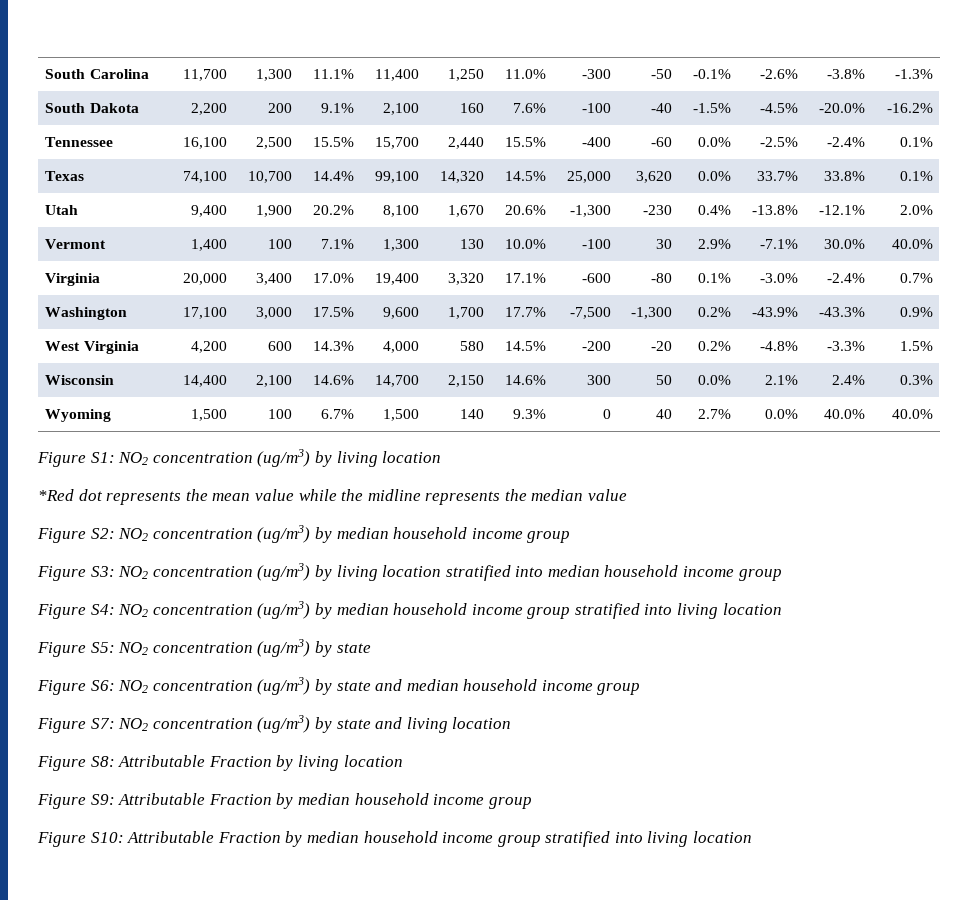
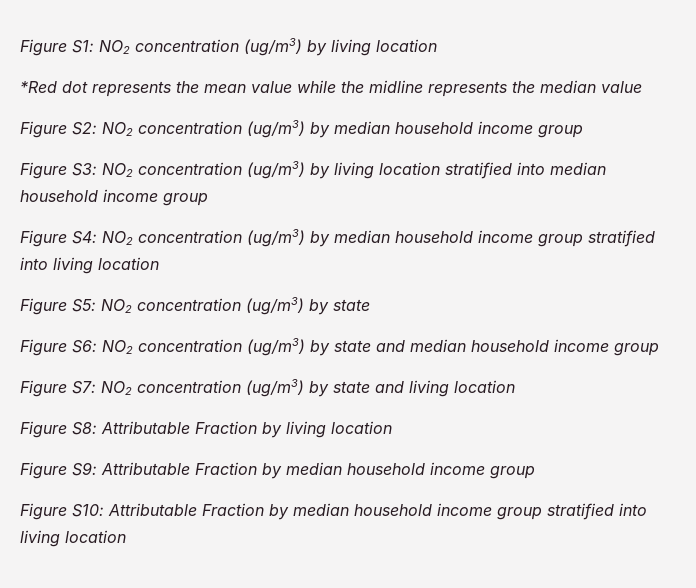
- South Carolina | 11,700 | 1,300 | 11.1% | 11,400 | 1,250 | 11.0% | -300 | -50 | -0.1% | -2.6% | -3.8% | -1.3%
- South Dakota | 2,200 | 200 | 9.1% | 2,100 | 160 | 7.6% | -100 | -40 | -1.5% | -4.5% | -20.0% | -16.2%
- Tennessee | 16,100 | 2,500 | 15.5% | 15,700 | 2,440 | 15.5% | -400 | -60 | 0.0% | -2.5% | -2.4% | 0.1%
- Texas | 74,100 | 10,700 | 14.4% | 99,100 | 14,320 | 14.5% | 25,000 | 3,620 | 0.0% | 33.7% | 33.8% | 0.1%
- Utah | 9,400 | 1,900 | 20.2% | 8,100 | 1,670 | 20.6% | -1,300 | -230 | 0.4% | -13.8% | -12.1% | 2.0%
- Vermont | 1,400 | 100 | 7.1% | 1,300 | 130 | 10.0% | -100 | 30 | 2.9% | -7.1% | 30.0% | 40.0%
- Virginia | 20,000 | 3,400 | 17.0% | 19,400 | 3,320 | 17.1% | -600 | -80 | 0.1% | -3.0% | -2.4% | 0.7%
- Washington | 17,100 | 3,000 | 17.5% | 9,600 | 1,700 | 17.7% | -7,500 | -1,300 | 0.2% | -43.9% | -43.3% | 0.9%
- West Virginia | 4,200 | 600 | 14.3% | 4,000 | 580 | 14.5% | -200 | -20 | 0.2% | -4.8% | -3.3% | 1.5%
- Wisconsin | 14,400 | 2,100 | 14.6% | 14,700 | 2,150 | 14.6% | 300 | 50 | 0.0% | 2.1% | 2.4% | 0.3%
- Wyoming | 1,500 | 100 | 6.7% | 1,500 | 140 | 9.3% | 0 | 40 | 2.7% | 0.0% | 40.0% | 40.0%

